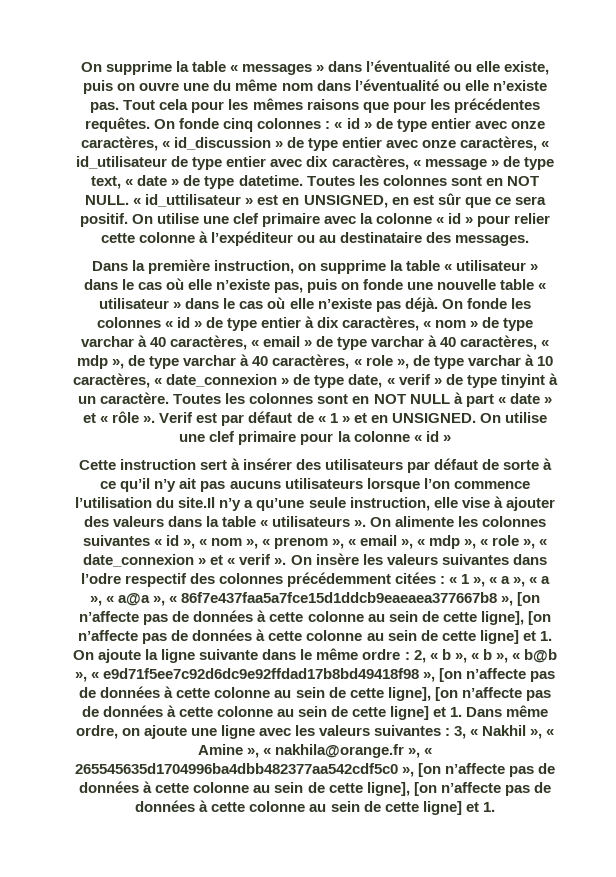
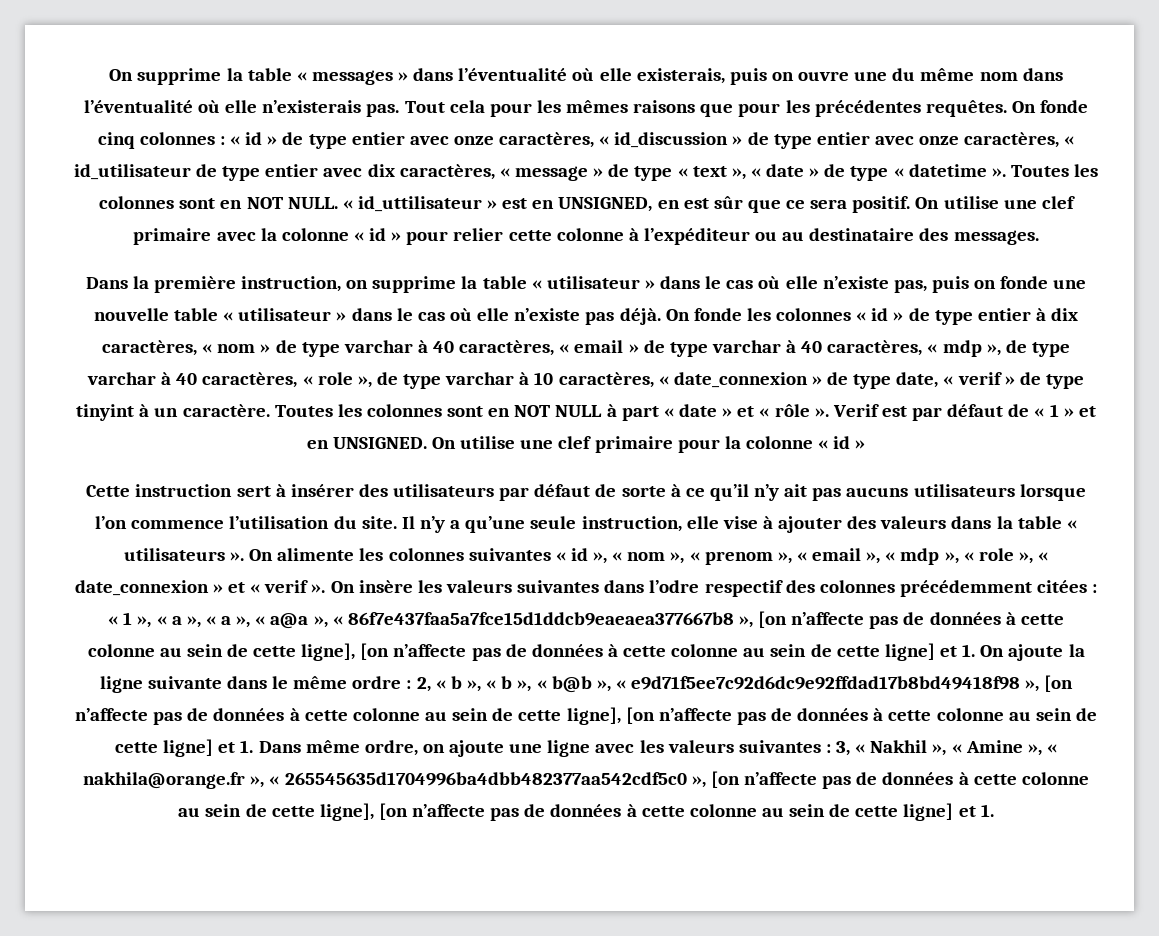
- On supprime la table « messages » dans l’éventualité ou elle existe, puis on ouvre une du même nom dans l’éventualité ou elle n’existe pas.
+ On supprime la table « messages » dans l’éventualité où elle existerais, puis on ouvre une du même nom dans l’éventualité où elle n’existerais pas.
- On fonde cinq colonnes : « id » de type entier avec onze caractères, « id_discussion » de type entier avec onze caractères, « id_utilisateur de type entier avec dix caractères, « message » de type text, « date » de type datetime.
+ On fonde cinq colonnes : « id » de type entier avec onze caractères, « id_discussion » de type entier avec onze caractères, « id_utilisateur de type entier avec dix caractères, « message » de type « text », « date » de type « datetime ».
- Cette instruction sert à insérer des utilisateurs par défaut de sorte à ce qu’il n’y ait pas aucuns utilisateurs lorsque l’on commence l’utilisation du site.Il n’y a qu’une seule instruction, elle vise à ajouter des valeurs dans la table « utilisateurs ».
+ Cette instruction sert à insérer des utilisateurs par défaut de sorte à ce qu’il n’y ait pas aucuns utilisateurs lorsque l’on commence l’utilisation du site. Il n’y a qu’une seule instruction, elle vise à ajouter des valeurs dans la table « utilisateurs ».

